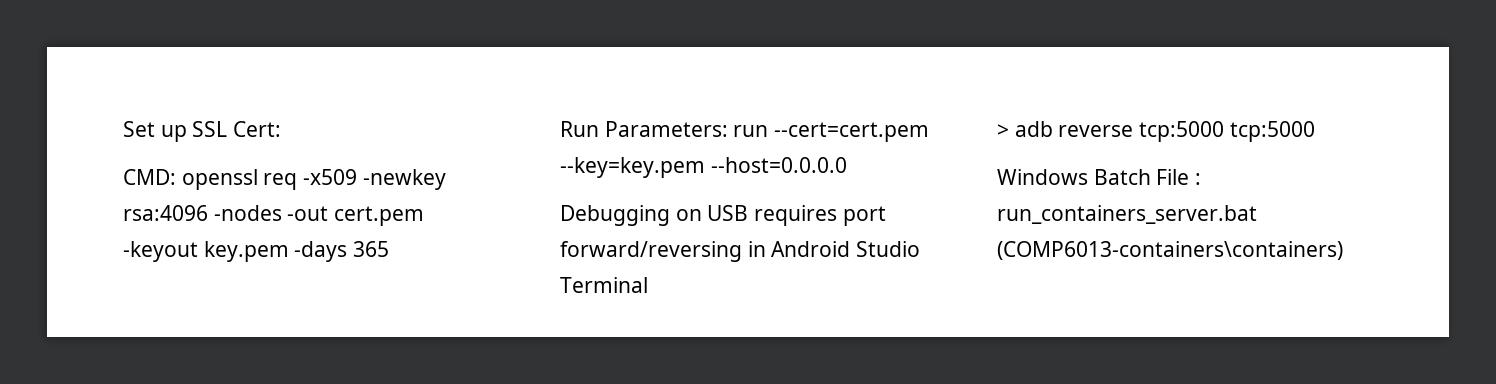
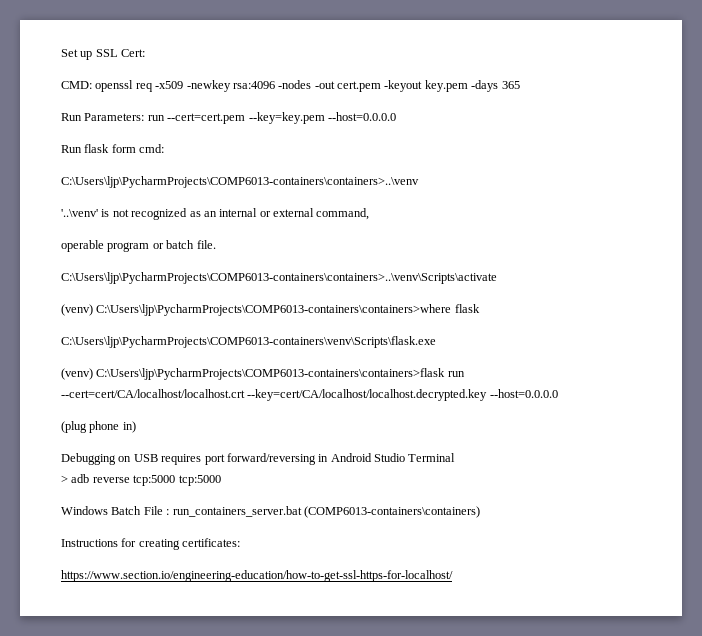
+ Run flask form cmd:
+ C:\Users\ljp\PycharmProjects\COMP6013-containers\containers>..\venv
+ '..\venv' is not recognized as an internal or external command,
+ operable program or batch file.
+ C:\Users\ljp\PycharmProjects\COMP6013-containers\containers>..\venv\Scripts\activate
+ (venv) C:\Users\ljp\PycharmProjects\COMP6013-containers\containers>where flask
+ C:\Users\ljp\PycharmProjects\COMP6013-containers\venv\Scripts\flask.exe
+ (venv) C:\Users\ljp\PycharmProjects\COMP6013-containers\containers>flask run --cert=cert/CA/localhost/localhost.crt --key=cert/CA/localhost/localhost.decrypted.key --host=0.0.0.0
+ (plug phone in)
+ Instructions for creating certificates:
+ https://www.section.io/engineering-education/how-to-get-ssl-https-for-localhost/

